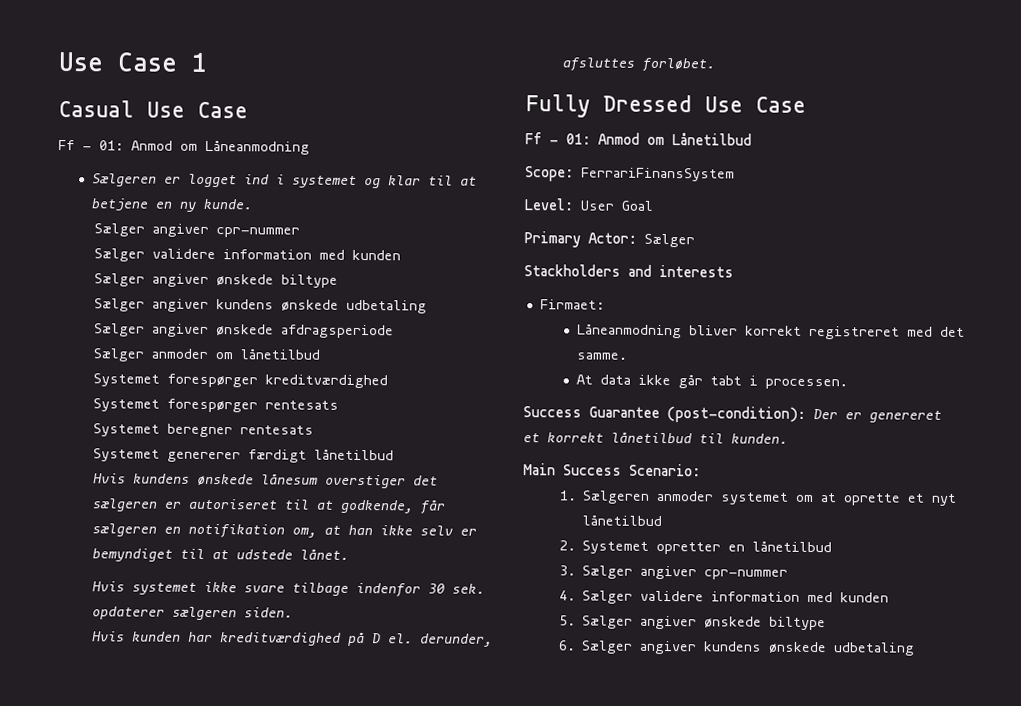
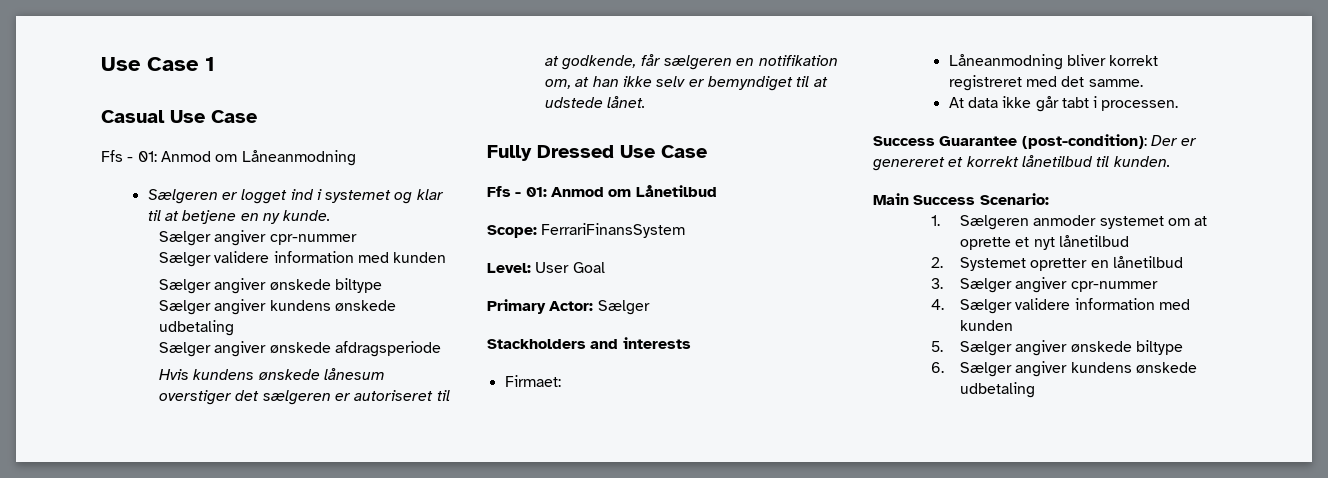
- Ff - 01: Anmod om Låneanmodning
+ Ffs - 01: Anmod om Låneanmodning
- Sælger anmoder om lånetilbud
- Systemet forespørger kreditværdighed
- Systemet forespørger rentesats
- Systemet beregner rentesats
- Systemet genererer færdigt lånetilbud
- Hvis systemet ikke svare tilbage indenfor 30 sek. opdaterer sælgeren siden.
- Hvis kunden har kreditværdighed på D el. derunder, afsluttes forløbet.
- Ff - 01: Anmod om Lånetilbud
+ Ffs - 01: Anmod om Lånetilbud

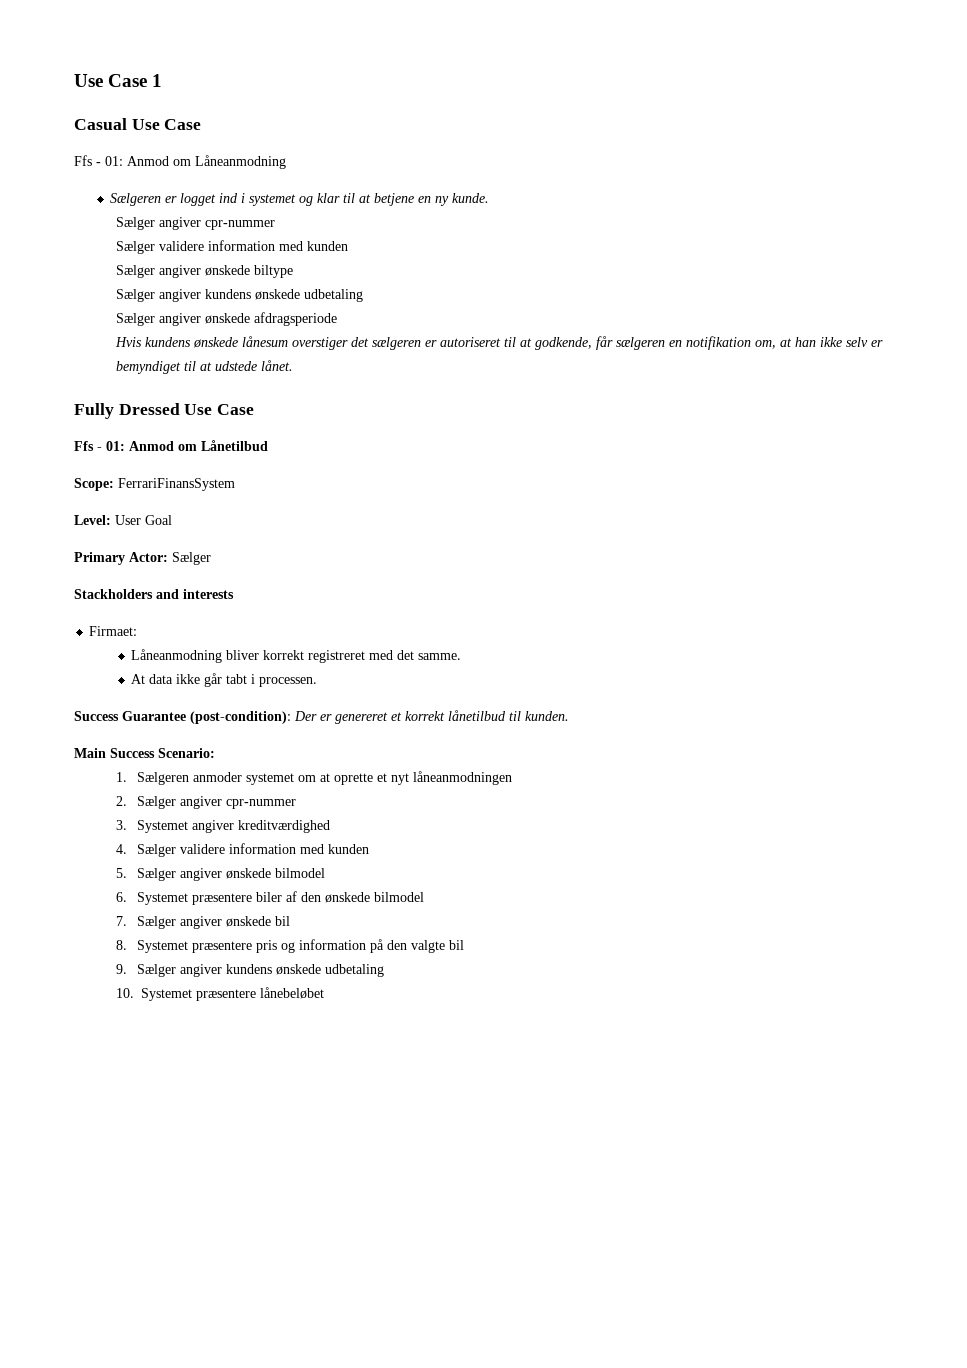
- 1. Sælgeren anmoder systemet om at oprette et nyt lånetilbud
- 2. Systemet opretter en lånetilbud
- 3. Sælger angiver cpr-nummer
+ 1. Sælgeren anmoder systemet om at oprette et nyt låneanmodningen
+ 2. Sælger angiver cpr-nummer
+ 3. Systemet angiver kreditværdighed
- 5. Sælger angiver ønskede biltype
- 6. Sælger angiver kundens ønskede udbetaling
+ 5. Sælger angiver ønskede bilmodel
+ 6. Systemet præsentere biler af den ønskede bilmodel
+ 7. Sælger angiver ønskede bil
+ 8. Systemet præsentere pris og information på den valgte bil
+ 9. Sælger angiver kundens ønskede udbetaling
+ 10. Systemet præsentere lånebeløbet

